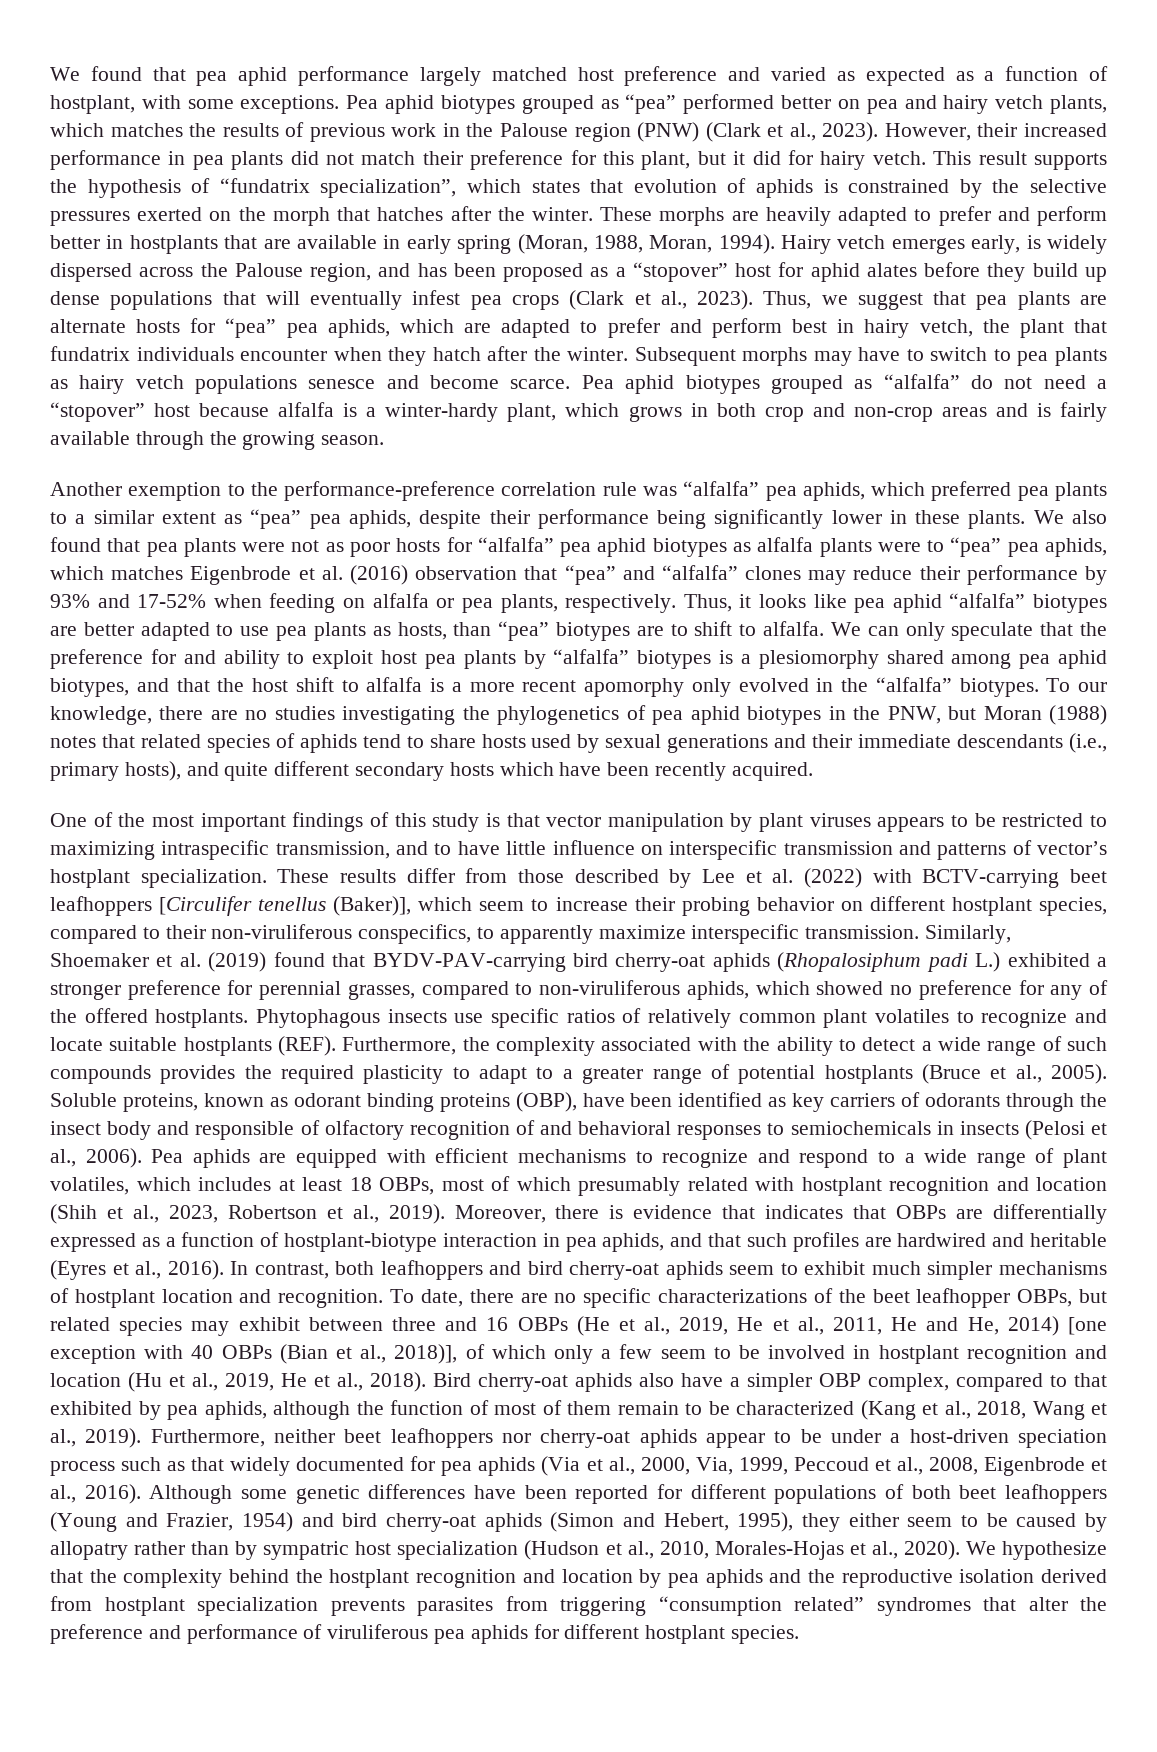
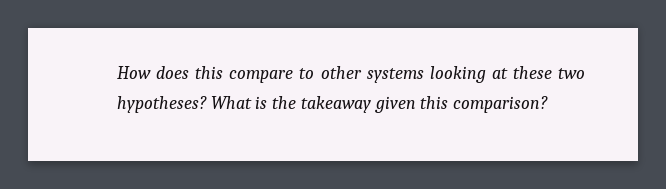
- We found that pea aphid performance largely matched host preference and varied as expected as a function of hostplant, with some exceptions. Pea aphid biotypes grouped as “pea” performed better on pea and hairy vetch plants, which matches the results of previous work in the Palouse region (PNW) (Clark et al., 2023). However, their increased performance in pea plants did not match their preference for this plant, but it did for hairy vetch. This result supports the hypothesis of “fundatrix specialization”, which states that evolution of aphids is constrained by the selective pressures exerted on the morph that hatches after the winter. These morphs are heavily adapted to prefer and perform better in hostplants that are available in early spring (Moran, 1988, Moran, 1994). Hairy vetch emerges early, is widely dispersed across the Palouse region, and has been proposed as a “stopover” host for aphid alates before they build up dense populations that will eventually infest pea crops (Clark et al., 2023). Thus, we suggest that pea plants are alternate hosts for “pea” pea aphids, which are adapted to prefer and perform best in hairy vetch, the plant that fundatrix individuals encounter when they hatch after the winter. Subsequent morphs may have to switch to pea plants as hairy vetch populations senesce and become scarce. Pea aphid biotypes grouped as “alfalfa” do not need a “stopover” host because alfalfa is a winter-hardy plant, which grows in both crop and non-crop areas and is fairly available through the growing season.
- Another exemption to the performance-preference correlation rule was “alfalfa” pea aphids, which preferred pea plants to a similar extent as “pea” pea aphids, despite their performance being significantly lower in these plants. We also found that pea plants were not as poor hosts for “alfalfa” pea aphid biotypes as alfalfa plants were to “pea” pea aphids, which matches Eigenbrode et al. (2016) observation that “pea” and “alfalfa” clones may reduce their performance by 93% and 17-52% when feeding on alfalfa or pea plants, respectively. Thus, it looks like pea aphid “alfalfa” biotypes are better adapted to use pea plants as hosts, than “pea” biotypes are to shift to alfalfa. We can only speculate that the preference for and ability to exploit host pea plants by “alfalfa” biotypes is a plesiomorphy shared among pea aphid biotypes, and that the host shift to alfalfa is a more recent apomorphy only evolved in the “alfalfa” biotypes. To our knowledge, there are no studies investigating the phylogenetics of pea aphid biotypes in the PNW, but Moran (1988) notes that related species of aphids tend to share hosts used by sexual generations and their immediate descendants (i.e., primary hosts), and quite different secondary hosts which have been recently acquired.
- One of the most important findings of this study is that vector manipulation by plant viruses appears to be restricted to maximizing intraspecific transmission, and to have little influence on interspecific transmission and patterns of vector’s hostplant specialization. These results differ from those described by Lee et al. (2022) with BCTV-carrying beet leafhoppers [Circulifer tenellus (Baker)], which seem to increase their probing behavior on different hostplant species, compared to their non-viruliferous conspecifics, to apparently maximize interspecific transmission. Similarly, Shoemaker et al. (2019) found that BYDV-PAV-carrying bird cherry-oat aphids (Rhopalosiphum padi L.) exhibited a stronger preference for perennial grasses, compared to non-viruliferous aphids, which showed no preference for any of the offered hostplants. Phytophagous insects use specific ratios of relatively common plant volatiles to recognize and locate suitable hostplants (REF). Furthermore, the complexity associated with the ability to detect a wide range of such compounds provides the required plasticity to adapt to a greater range of potential hostplants (Bruce et al., 2005). Soluble proteins, known as odorant binding proteins (OBP), have been identified as key carriers of odorants through the insect body and responsible of olfactory recognition of and behavioral responses to semiochemicals in insects (Pelosi et al., 2006). Pea aphids are equipped with efficient mechanisms to recognize and respond to a wide range of plant volatiles, which includes at least 18 OBPs, most of which presumably related with hostplant recognition and location (Shih et al., 2023, Robertson et al., 2019). Moreover, there is evidence that indicates that OBPs are differentially expressed as a function of hostplant-biotype interaction in pea aphids, and that such profiles are hardwired and heritable (Eyres et al., 2016). In contrast, both leafhoppers and bird cherry-oat aphids seem to exhibit much simpler mechanisms of hostplant location and recognition. To date, there are no specific characterizations of the beet leafhopper OBPs, but related species may exhibit between three and 16 OBPs (He et al., 2019, He et al., 2011, He and He, 2014) [one exception with 40 OBPs (Bian et al., 2018)], of which only a few seem to be involved in hostplant recognition and location (Hu et al., 2019, He et al., 2018). Bird cherry-oat aphids also have a simpler OBP complex, compared to that exhibited by pea aphids, although the function of most of them remain to be characterized (Kang et al., 2018, Wang et al., 2019). Furthermore, neither beet leafhoppers nor cherry-oat aphids appear to be under a host-driven speciation process such as that widely documented for pea aphids (Via et al., 2000, Via, 1999, Peccoud et al., 2008, Eigenbrode et al., 2016). Although some genetic differences have been reported for different populations of both beet leafhoppers (Young and Frazier, 1954) and bird cherry-oat aphids (Simon and Hebert, 1995), they either seem to be caused by allopatry rather than by sympatric host specialization (Hudson et al., 2010, Morales-Hojas et al., 2020). We hypothesize that the complexity behind the hostplant recognition and location by pea aphids and the reproductive isolation derived from hostplant specialization prevents parasites from triggering “consumption related” syndromes that alter the preference and performance of viruliferous pea aphids for different hostplant species.
+ How does this compare to other systems looking at these two hypotheses? What is the takeaway given this comparison?

